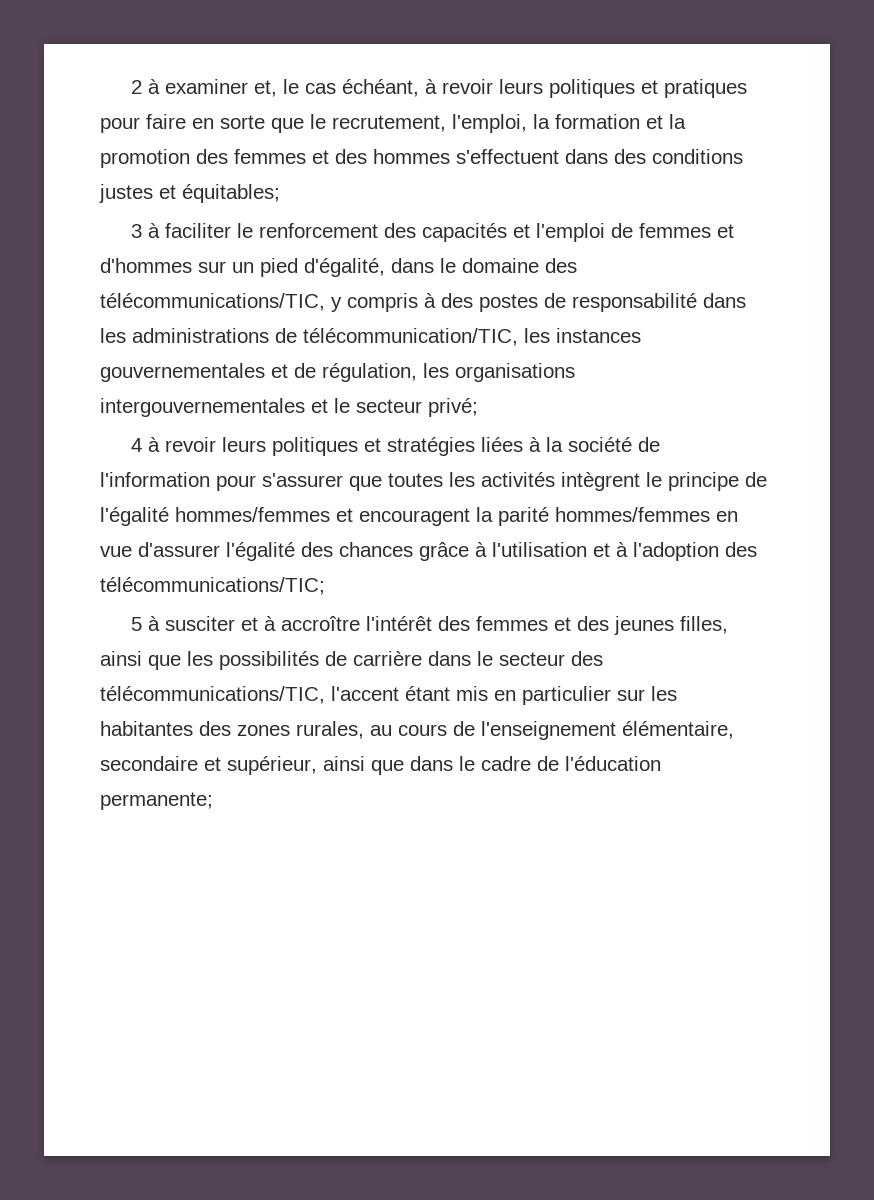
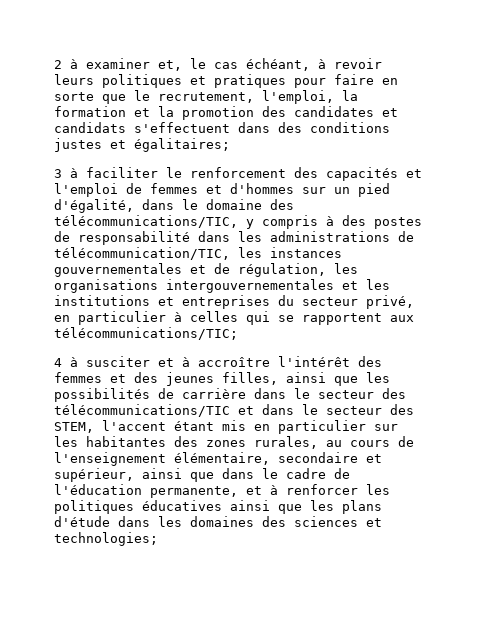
- 2 à examiner et, le cas échéant, à revoir leurs politiques et pratiques pour faire en sorte que le recrutement, l'emploi, la formation et la promotion des femmes et des hommes s'effectuent dans des conditions justes et équitables;
+ 2 à examiner et, le cas échéant, à revoir leurs politiques et pratiques pour faire en sorte que le recrutement, l'emploi, la formation et la promotion des candidates et candidats s'effectuent dans des conditions justes et égalitaires;
- 3 à faciliter le renforcement des capacités et l'emploi de femmes et d'hommes sur un pied d'égalité, dans le domaine des télécommunications/TIC, y compris à des postes de responsabilité dans les administrations de télécommunication/TIC, les instances gouvernementales et de régulation, les organisations intergouvernementales et le secteur privé;
- 4 à revoir leurs politiques et stratégies liées à la société de l'information pour s'assurer que toutes les activités intègrent le principe de l'égalité hommes/femmes et encouragent la parité hommes/femmes en vue d'assurer l'égalité des chances grâce à l'utilisation et à l'adoption des télécommunications/TIC;
- 5 à susciter et à accroître l'intérêt des femmes et des jeunes filles, ainsi que les possibilités de carrière dans le secteur des télécommunications/TIC, l'accent étant mis en particulier sur les habitantes des zones rurales, au cours de l'enseignement élémentaire, secondaire et supérieur, ainsi que dans le cadre de l'éducation permanente;
+ 3 à faciliter le renforcement des capacités et l'emploi de femmes et d'hommes sur un pied d'égalité, dans le domaine des télécommunications/TIC, y compris à des postes de responsabilité dans les administrations de télécommunication/TIC, les instances gouvernementales et de régulation, les organisations intergouvernementales et les institutions et entreprises du secteur privé, en particulier à celles qui se rapportent aux télécommunications/TIC;
+ 4 à susciter et à accroître l'intérêt des femmes et des jeunes filles, ainsi que les possibilités de carrière dans le secteur des télécommunications/TIC et dans le secteur des STEM, l'accent étant mis en particulier sur les habitantes des zones rurales, au cours de l'enseignement élémentaire, secondaire et supérieur, ainsi que dans le cadre de l'éducation permanente, et à renforcer les politiques éducatives ainsi que les plans d'étude dans les domaines des sciences et technologies;

